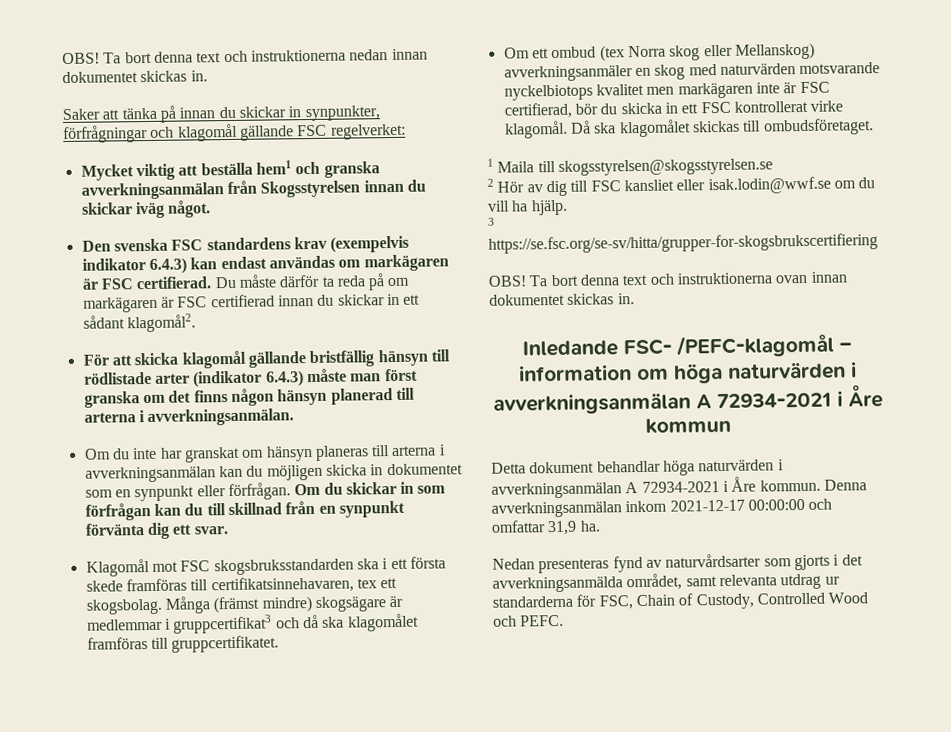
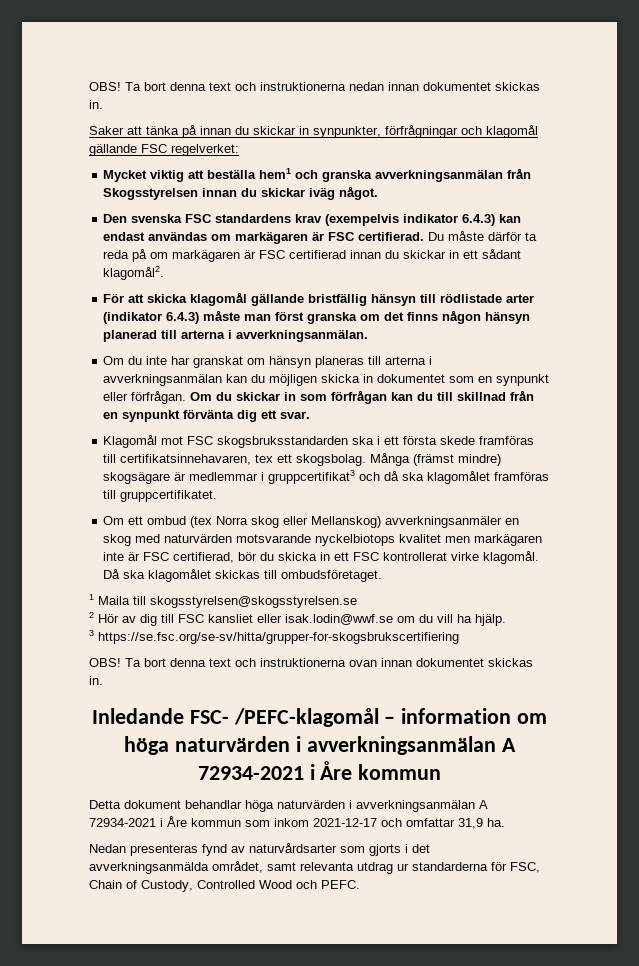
- Detta dokument behandlar höga naturvärden i avverkningsanmälan A 72934-2021 i Åre kommun. Denna avverkningsanmälan inkom 2021-12-17 00:00:00 och omfattar 31,9 ha.
+ Detta dokument behandlar höga naturvärden i avverkningsanmälan A 72934-2021 i Åre kommun som inkom 2021-12-17 och omfattar 31,9 ha.

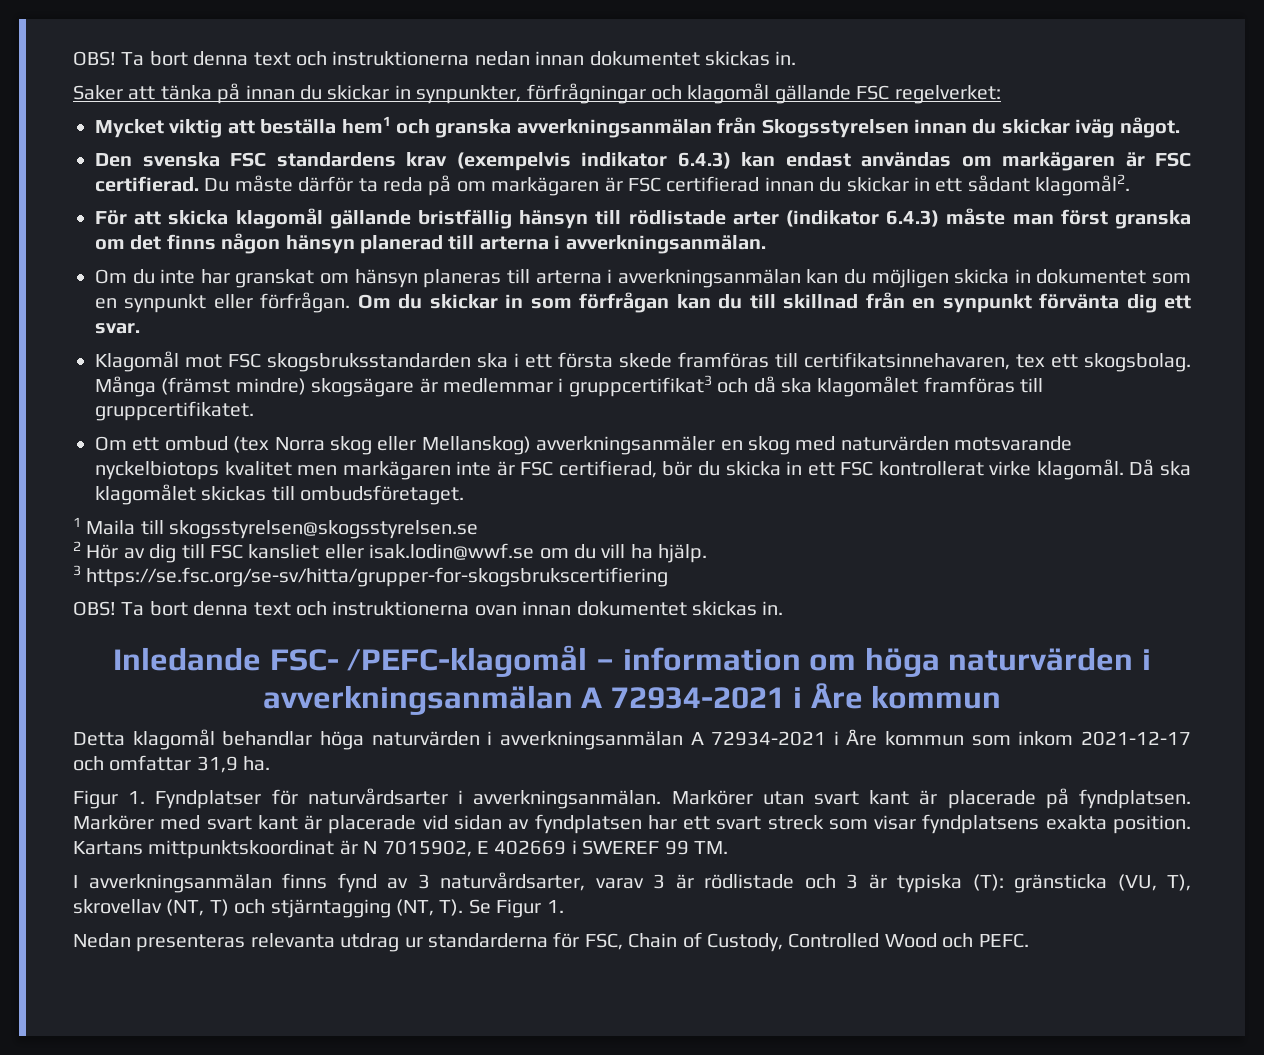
- Detta dokument behandlar höga naturvärden i avverkningsanmälan A 72934-2021 i Åre kommun som inkom 2021-12-17 och omfattar 31,9 ha.
+ Detta klagomål behandlar höga naturvärden i avverkningsanmälan A 72934-2021 i Åre kommun som inkom 2021-12-17 och omfattar 31,9 ha.
- Nedan presenteras fynd av naturvårdsarter som gjorts i det avverkningsanmälda området, samt relevanta utdrag ur standarderna för FSC, Chain of Custody, Controlled Wood och PEFC.
+ Figur 1. Fyndplatser för naturvårdsarter i avverkningsanmälan. Markörer utan svart kant är placerade på fyndplatsen. Markörer med svart kant är placerade vid sidan av fyndplatsen har ett svart streck som visar fyndplatsens exakta position. Kartans mittpunktskoordinat är N 7015902, E 402669 i SWEREF 99 TM.
+ I avverkningsanmälan finns fynd av 3 naturvårdsarter, varav 3 är rödlistade och 3 är typiska (T): gränsticka (VU, T), skrovellav (NT, T) och stjärntagging (NT, T). Se Figur 1.
+ Nedan presenteras relevanta utdrag ur standarderna för FSC, Chain of Custody, Controlled Wood och PEFC.

